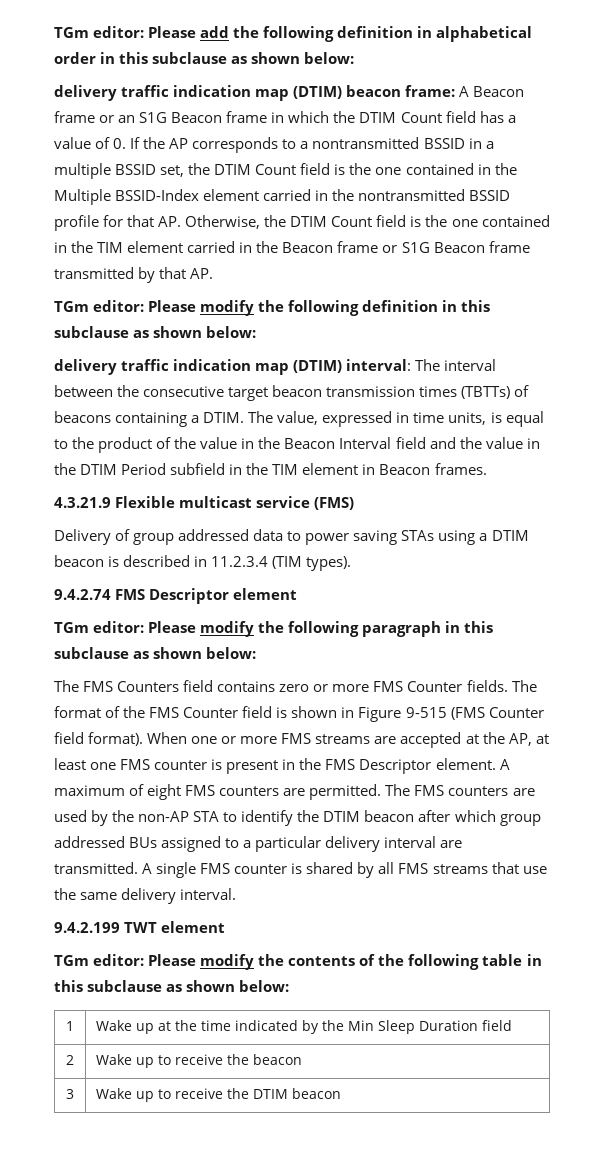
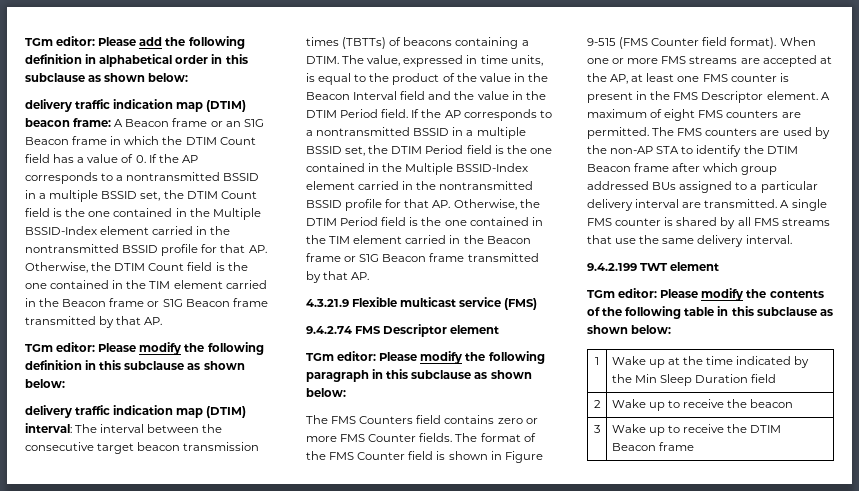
- The value, expressed in time units, is equal to the product of the value in the Beacon Interval field and the value in the DTIM Period subfield in the TIM element in Beacon frames.
+ The value, expressed in time units, is equal to the product of the value in the Beacon Interval field and the value in the DTIM Period field. If the AP corresponds to a nontransmitted BSSID in a multiple BSSID set, the DTIM Period field is the one contained in the Multiple BSSID-Index element carried in the nontransmitted BSSID profile for that AP. Otherwise, the DTIM Period field is the one contained in the TIM element carried in the Beacon frame or S1G Beacon frame transmitted by that AP.
- Delivery of group addressed data to power saving STAs using a DTIM beacon is described in 11.2.3.4 (TIM types).
- The FMS counters are used by the non-AP STA to identify the DTIM beacon after which group addressed BUs assigned to a particular delivery interval are transmitted.
+ The FMS counters are used by the non-AP STA to identify the DTIM Beacon frame after which group addressed BUs assigned to a particular delivery interval are transmitted.
- 3 | Wake up to receive the DTIM beacon
+ 3 | Wake up to receive the DTIM Beacon frame

